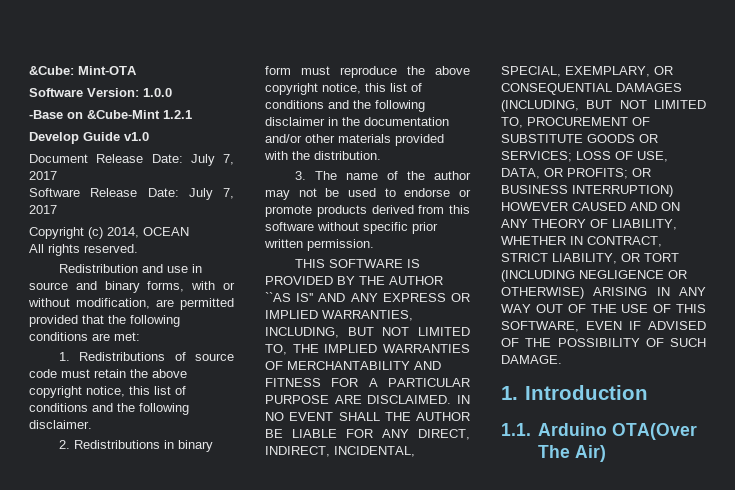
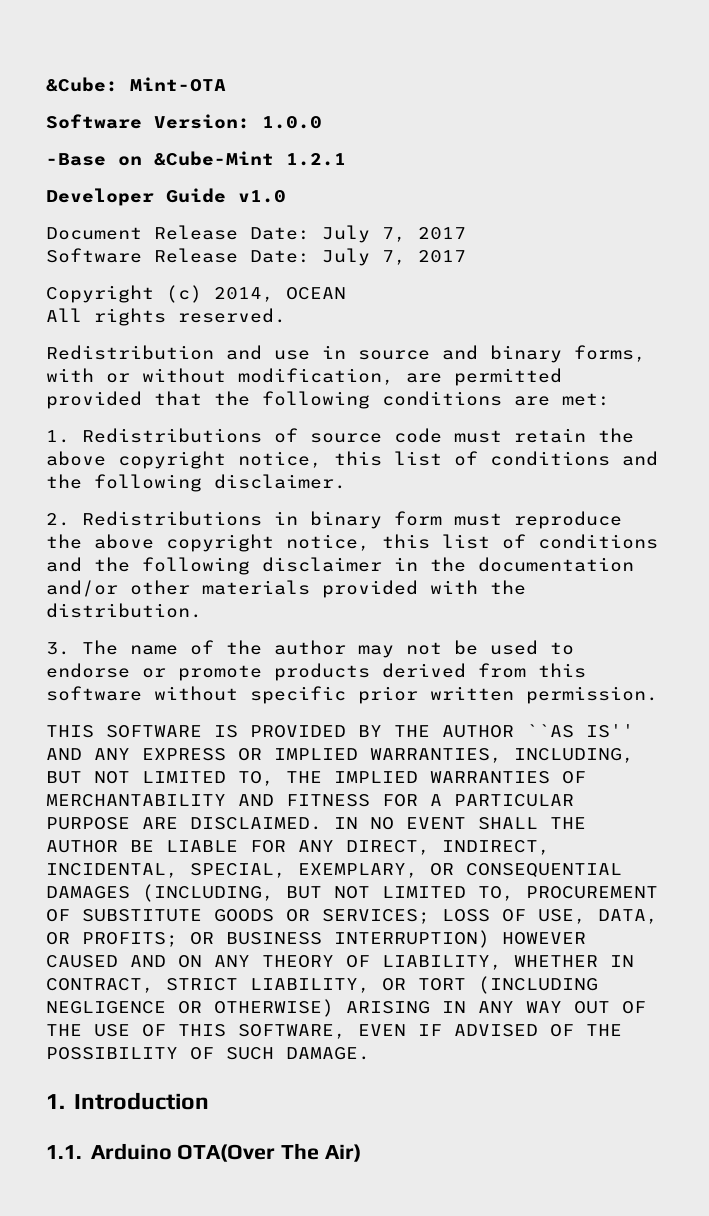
- Develop Guide v1.0
+ Developer Guide v1.0

